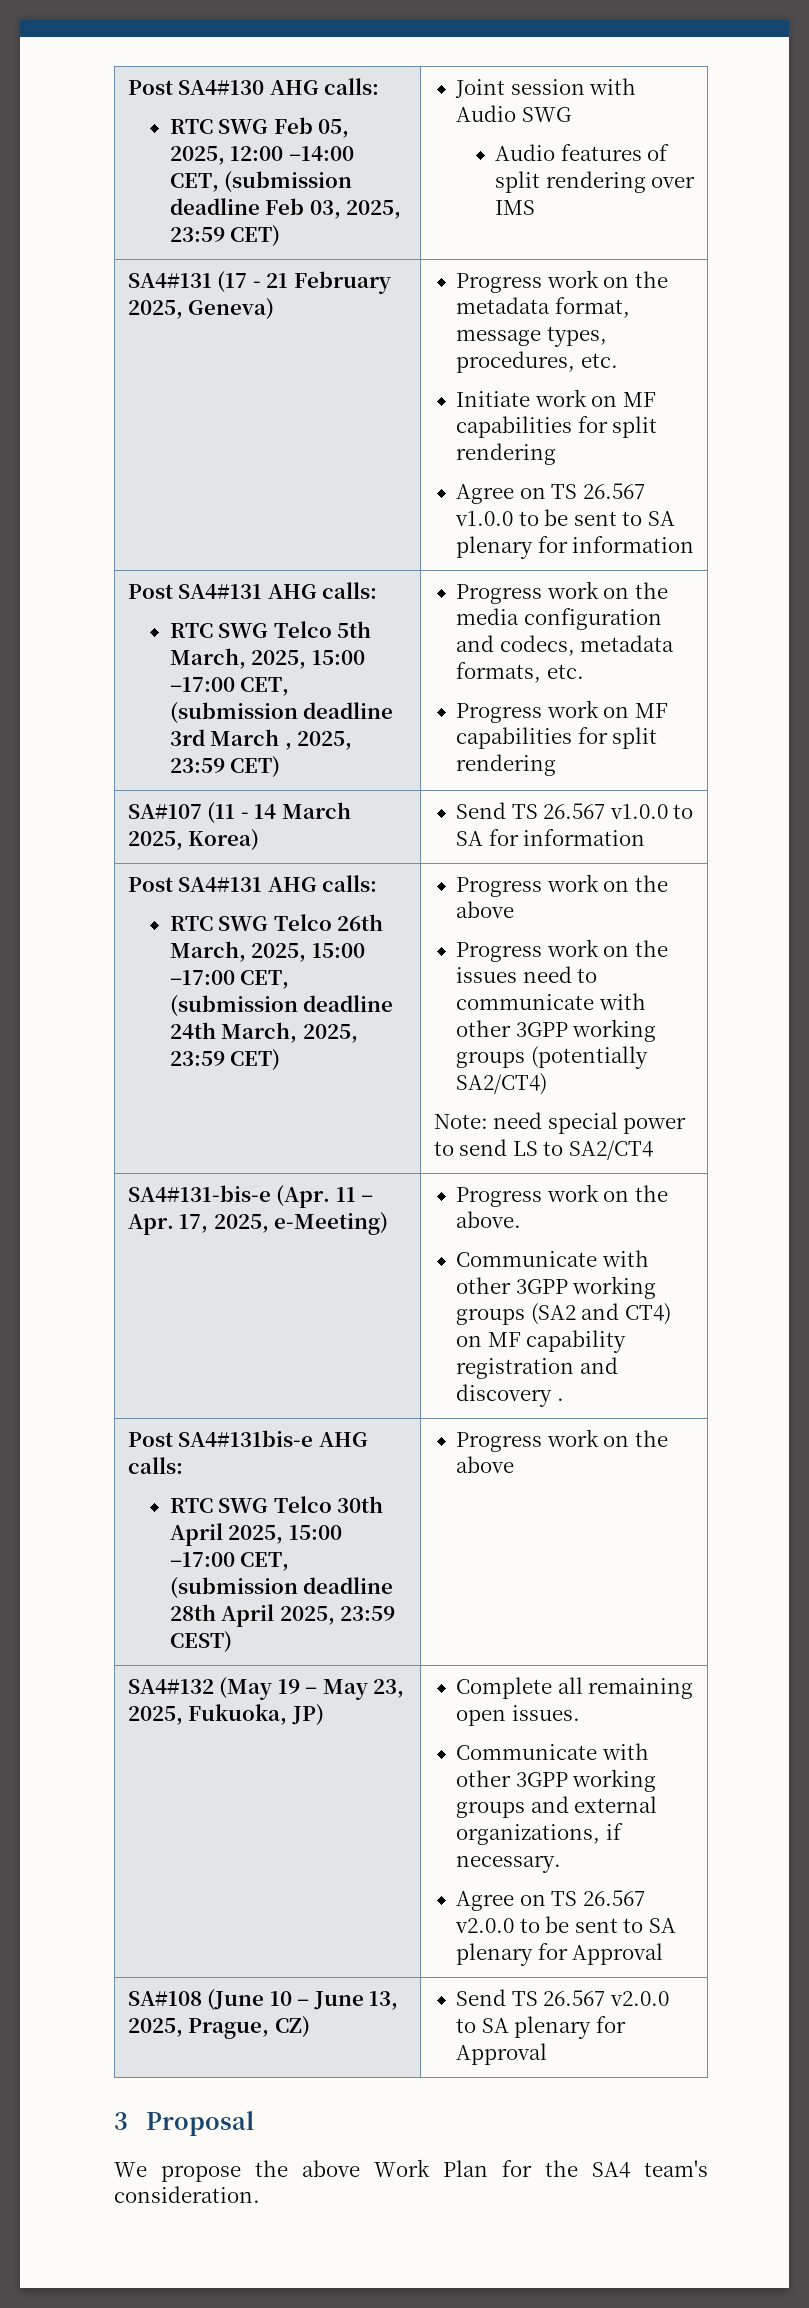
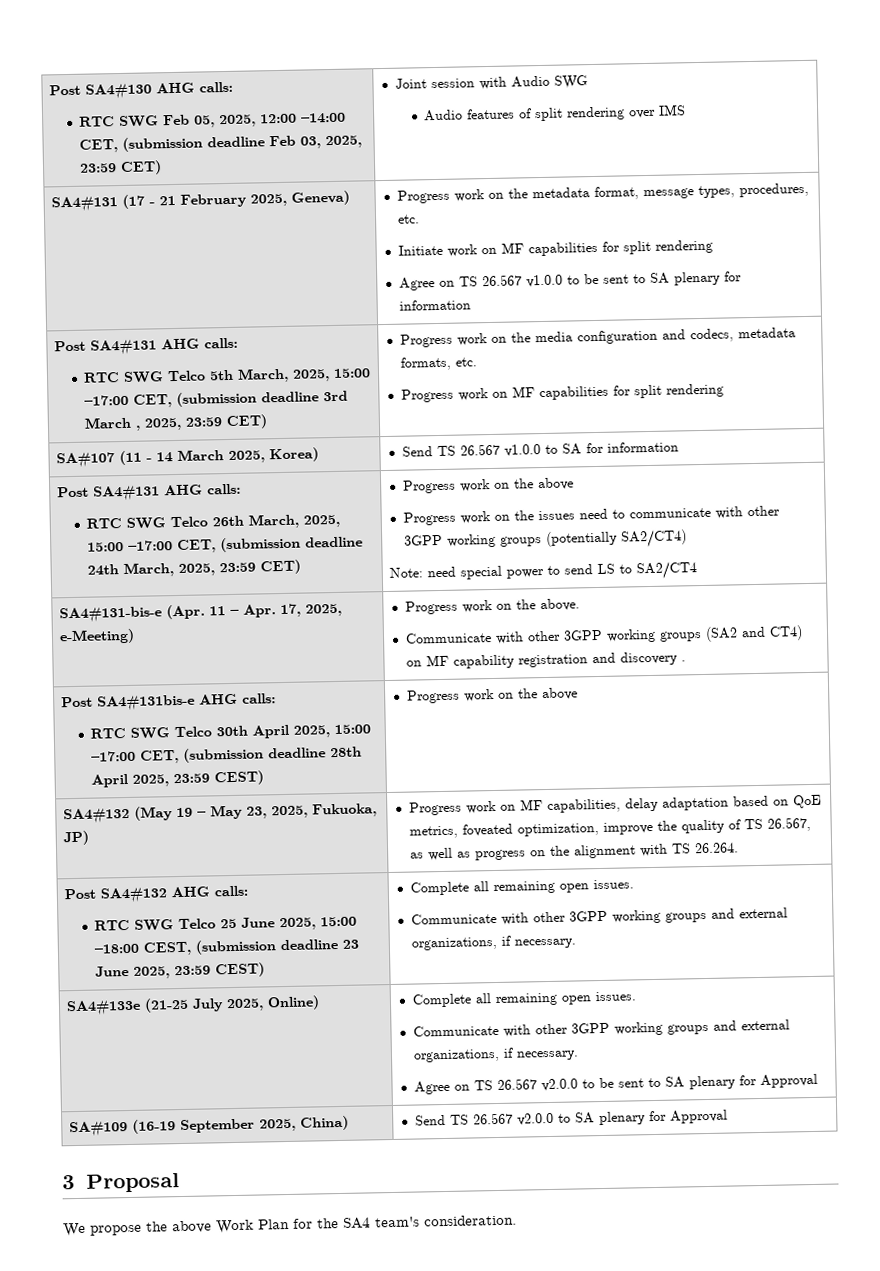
- SA4#132 (May 19 – May 23, 2025, Fukuoka, JP) | Complete all remaining open issues.
+ SA4#132 (May 19 – May 23, 2025, Fukuoka, JP) | Progress work on MF capabilities, delay adaptation based on QoE metrics, foveated optimization, improve the quality of TS 26.567, as well as progress on the alignment with TS 26.264.
+ Post SA4#132 AHG calls:
+ RTC SWG Telco 25 June 2025, 15:00 –18:00 CEST, (submission deadline 23 June 2025, 23:59 CEST) | Complete all remaining open issues.
+ Communicate with other 3GPP working groups and external organizations, if necessary.
+ SA4#133e (21-25 July 2025, Online) | Complete all remaining open issues.
- SA#108 (June 10 – June 13, 2025, Prague, CZ) | Send TS 26.567 v2.0.0 to SA plenary for Approval
+ SA#109 (16-19 September 2025, China) | Send TS 26.567 v2.0.0 to SA plenary for Approval

